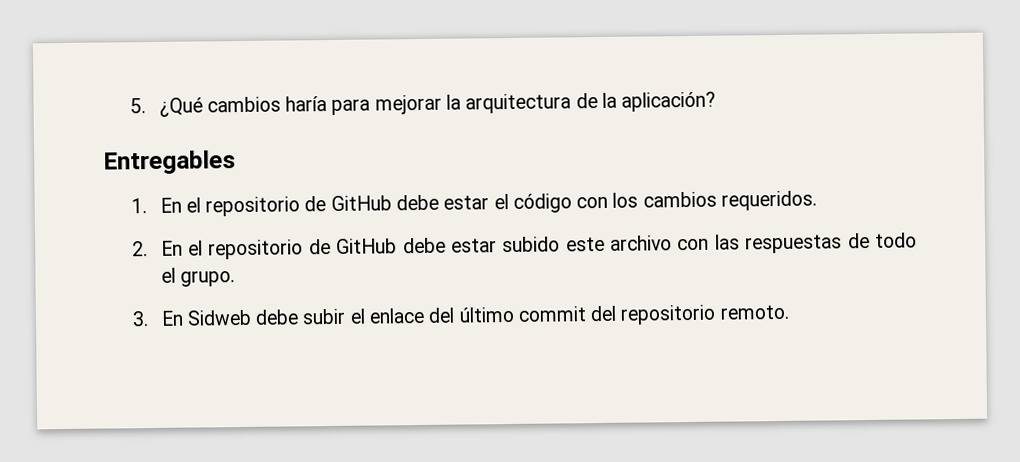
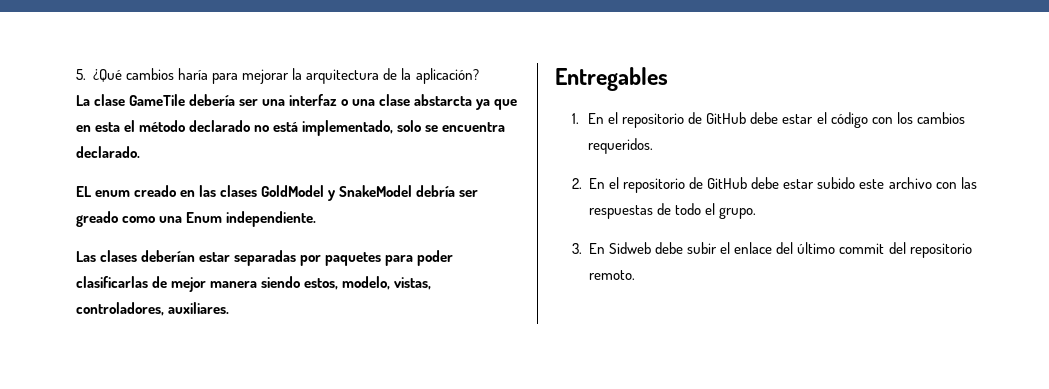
+ La clase GameTile debería ser una interfaz o una clase abstarcta ya que en esta el método declarado no está implementado, solo se encuentra declarado.
+ EL enum creado en las clases GoldModel y SnakeModel debría ser greado como una Enum independiente.
+ Las clases deberían estar separadas por paquetes para poder clasificarlas de mejor manera siendo estos, modelo, vistas, controladores, auxiliares.

